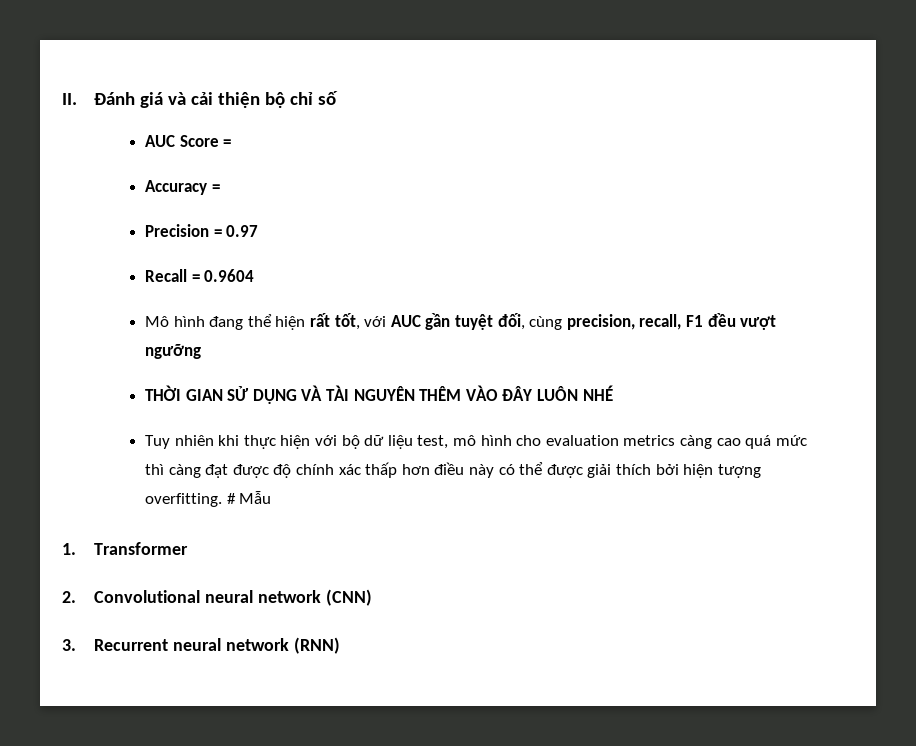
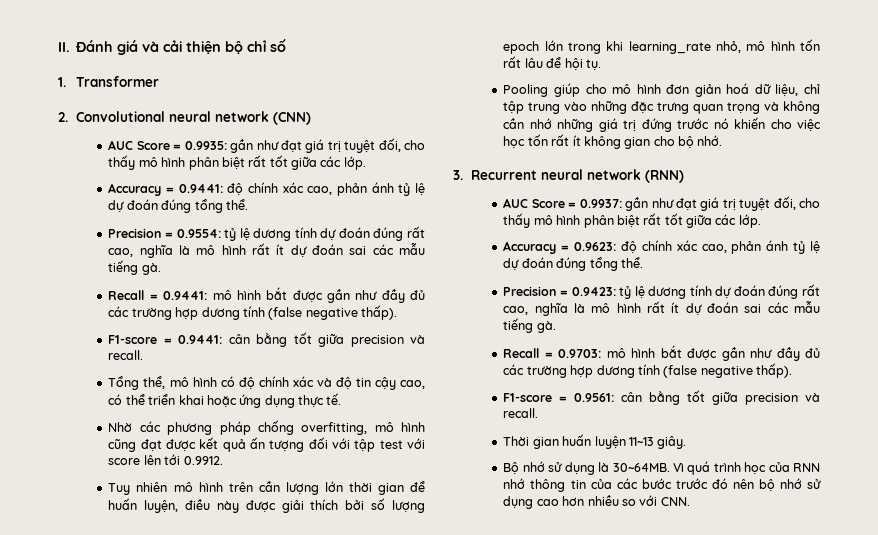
- AUC Score =
- Accuracy =
- Precision = 0.97
- Recall = 0.9604
- Mô hình đang thể hiện rất tốt, với AUC gần tuyệt đối, cùng precision, recall, F1 đều vượt ngưỡng
- THỜI GIAN SỬ DỤNG VÀ TÀI NGUYÊN THÊM VÀO ĐÂY LUÔN NHÉ
- Tuy nhiên khi thực hiện với bộ dữ liệu test, mô hình cho evaluation metrics càng cao quá mức thì càng đạt được độ chính xác thấp hơn điều này có thể được giải thích bởi hiện tượng overfitting. # Mẫu
+ AUC Score = 0.9935: gần như đạt giá trị tuyệt đối, cho thấy mô hình phân biệt rất tốt giữa các lớp.
+ Accuracy = 0.9441: độ chính xác cao, phản ánh tỷ lệ dự đoán đúng tổng thể.
+ Precision = 0.9554: tỷ lệ dương tính dự đoán đúng rất cao, nghĩa là mô hình rất ít dự đoán sai các mẫu tiếng gà.
+ Recall = 0.9441: mô hình bắt được gần như đầy đủ các trường hợp dương tính (false negative thấp).
+ F1-score = 0.9441: cân bằng tốt giữa precision và recall.
+ Tổng thể, mô hình có độ chính xác và độ tin cậy cao, có thể triển khai hoặc ứng dụng thực tế.
+ Nhờ các phương pháp chống overfitting, mô hình cũng đạt được kết quả ấn tượng đối với tập test với score lên tới 0.9912.
+ Tuy nhiên mô hình trên cần lượng lớn thời gian để huấn luyện, điều này được giải thích bởi số lượng epoch lớn trong khi learning_rate nhỏ, mô hình tốn rất lâu để hội tụ.
+ Pooling giúp cho mô hình đơn giản hoá dữ liệu, chỉ tập trung vào những đặc trưng quan trọng và không cần nhớ những giá trị đứng trước nó khiến cho việc học tốn rất ít không gian cho bộ nhớ.
+ AUC Score = 0.9937: gần như đạt giá trị tuyệt đối, cho thấy mô hình phân biệt rất tốt giữa các lớp.
+ Accuracy = 0.9623: độ chính xác cao, phản ánh tỷ lệ dự đoán đúng tổng thể.
+ Precision = 0.9423: tỷ lệ dương tính dự đoán đúng rất cao, nghĩa là mô hình rất ít dự đoán sai các mẫu tiếng gà.
+ Recall = 0.9703: mô hình bắt được gần như đầy đủ các trường hợp dương tính (false negative thấp).
+ F1-score = 0.9561: cân bằng tốt giữa precision và recall.
+ Thời gian huấn luyện 11~13 giây.
+ Bộ nhớ sử dụng là 30~64MB. Vì quá trình học của RNN nhớ thông tin của các bước trước đó nên bộ nhớ sử dụng cao hơn nhiều so với CNN.

